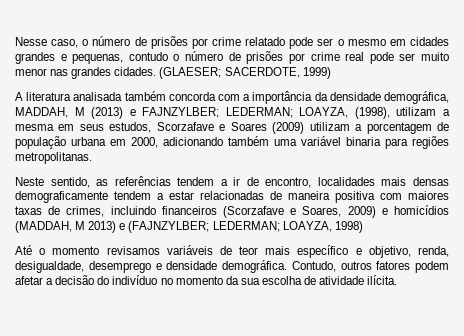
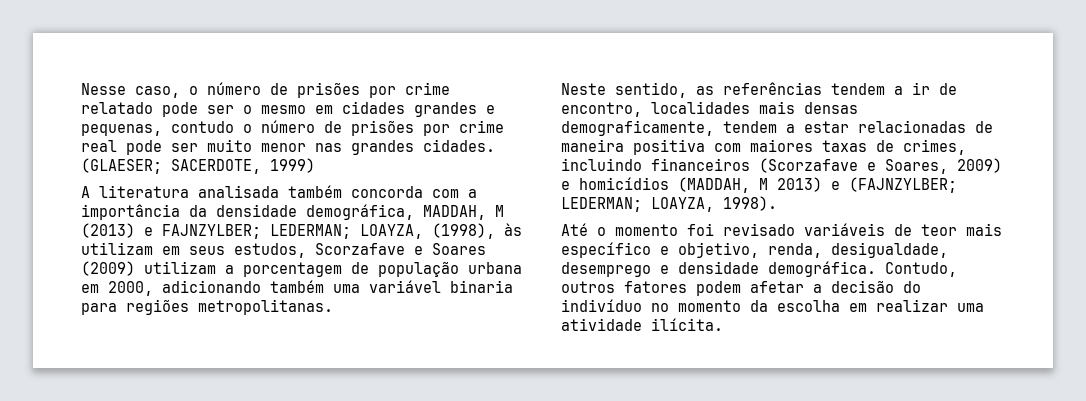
- A literatura analisada também concorda com a importância da densidade demográfica, MADDAH, M (2013) e FAJNZYLBER; LEDERMAN; LOAYZA, (1998), utilizam a mesma em seus estudos, Scorzafave e Soares (2009) utilizam a porcentagem de população urbana em 2000, adicionando também uma variável binaria para regiões metropolitanas.
+ A literatura analisada também concorda com a importância da densidade demográfica, MADDAH, M (2013) e FAJNZYLBER; LEDERMAN; LOAYZA, (1998), às utilizam em seus estudos, Scorzafave e Soares (2009) utilizam a porcentagem de população urbana em 2000, adicionando também uma variável binaria para regiões metropolitanas.
- Neste sentido, as referências tendem a ir de encontro, localidades mais densas demograficamente tendem a estar relacionadas de maneira positiva com maiores taxas de crimes, incluindo financeiros (Scorzafave e Soares, 2009) e homicídios (MADDAH, M 2013) e (FAJNZYLBER; LEDERMAN; LOAYZA, 1998)
+ Neste sentido, as referências tendem a ir de encontro, localidades mais densas demograficamente, tendem a estar relacionadas de maneira positiva com maiores taxas de crimes, incluindo financeiros (Scorzafave e Soares, 2009) e homicídios (MADDAH, M 2013) e (FAJNZYLBER; LEDERMAN; LOAYZA, 1998).
- Até o momento revisamos variáveis de teor mais específico e objetivo, renda, desigualdade, desemprego e densidade demográfica.
+ Até o momento foi revisado variáveis de teor mais específico e objetivo, renda, desigualdade, desemprego e densidade demográfica.
- Contudo, outros fatores podem afetar a decisão do indivíduo no momento da sua escolha de atividade ilícita.
+ Contudo, outros fatores podem afetar a decisão do indivíduo no momento da escolha em realizar uma atividade ilícita.

